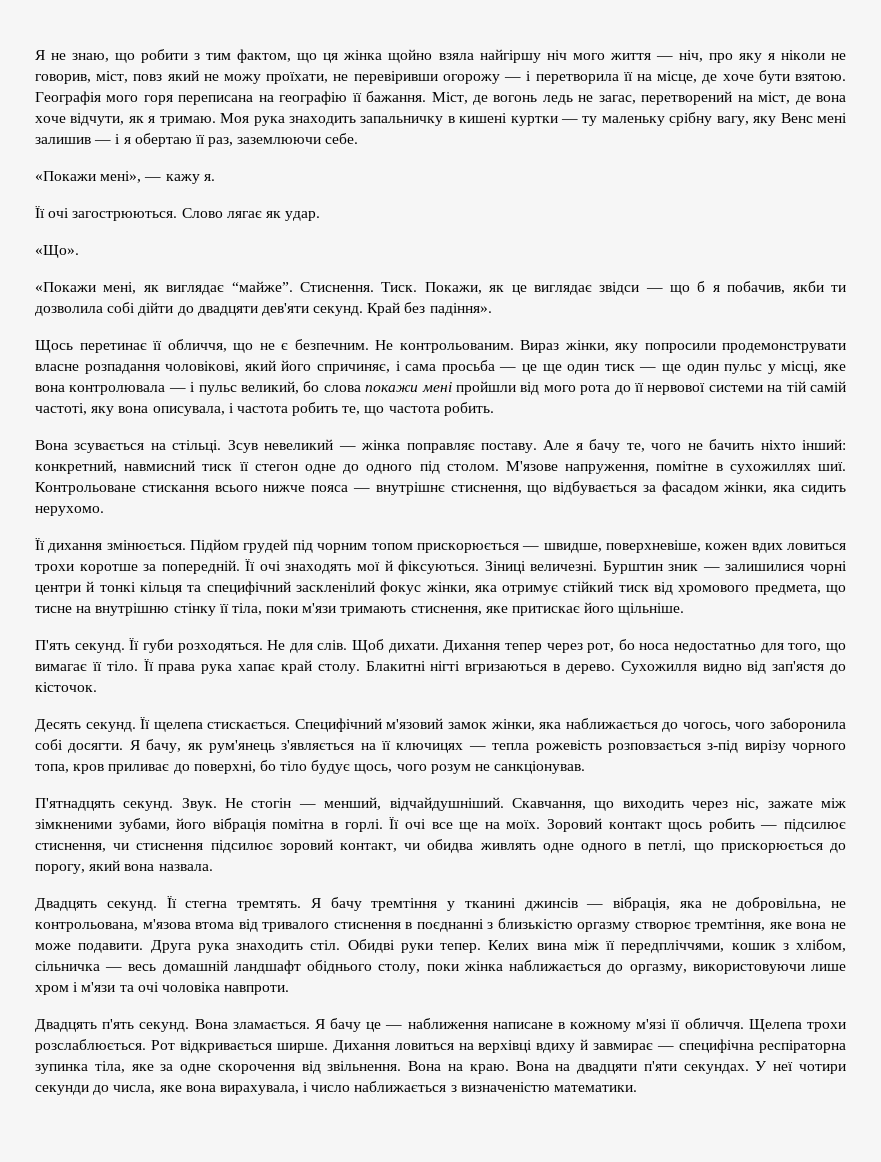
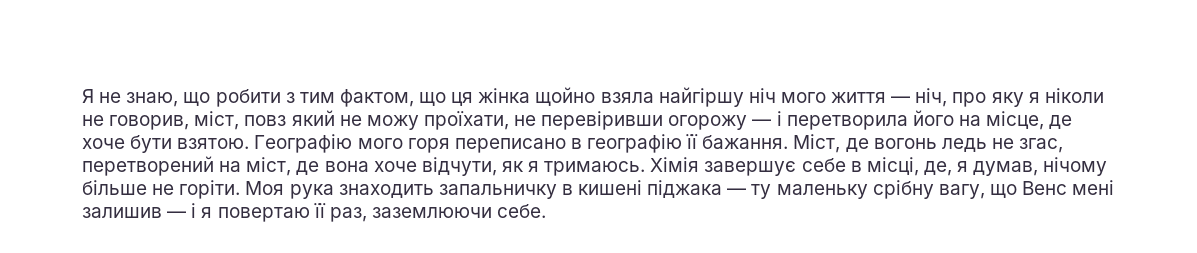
- Я не знаю, що робити з тим фактом, що ця жінка щойно взяла найгіршу ніч мого життя — ніч, про яку я ніколи не говорив, міст, повз який не можу проїхати, не перевіривши огорожу — і перетворила її на місце, де хоче бути взятою.
+ Я не знаю, що робити з тим фактом, що ця жінка щойно взяла найгіршу ніч мого життя — ніч, про яку я ніколи не говорив, міст, повз який не можу проїхати, не перевіривши огорожу — і перетворила його на місце, де хоче бути взятою.
- Географія мого горя переписана на географію її бажання.
+ Географію мого горя переписано в географію її бажання.
- Міст, де вогонь ледь не загас, перетворений на міст, де вона хоче відчути, як я тримаю.
+ Міст, де вогонь ледь не згас, перетворений на міст, де вона хоче відчути, як я тримаюсь. Хімія завершує себе в місці, де, я думав, нічому більше не горіти.
- Моя рука знаходить запальничку в кишені куртки — ту маленьку срібну вагу, яку Венс мені залишив — і я обертаю її раз, заземлюючи себе.
+ Моя рука знаходить запальничку в кишені піджака — ту маленьку срібну вагу, що Венс мені залишив — і я повертаю її раз, заземлюючи себе.
- «Покажи мені», — кажу я.
- Її очі загострюються. Слово лягає як удар.
- «Що».
- «Покажи мені, як виглядає “майже”. Стиснення. Тиск. Покажи, як це виглядає звідси — що б я побачив, якби ти дозволила собі дійти до двадцяти дев'яти секунд. Край без падіння».
- Щось перетинає її обличчя, що не є безпечним. Не контрольованим. Вираз жінки, яку попросили продемонструвати власне розпадання чоловікові, який його спричиняє, і сама просьба — це ще один тиск — ще один пульс у місці, яке вона контролювала — і пульс великий, бо слова покажи мені пройшли від мого рота до її нервової системи на тій самій частоті, яку вона описувала, і частота робить те, що частота робить.
- Вона зсувається на стільці. Зсув невеликий — жінка поправляє поставу. Але я бачу те, чого не бачить ніхто інший: конкретний, навмисний тиск її стегон одне до одного під столом. М'язове напруження, помітне в сухожиллях шиї. Контрольоване стискання всього нижче пояса — внутрішнє стиснення, що відбувається за фасадом жінки, яка сидить нерухомо.
- Її дихання змінюється. Підйом грудей під чорним топом прискорюється — швидше, поверхневіше, кожен вдих ловиться трохи коротше за попередній. Її очі знаходять мої й фіксуються. Зіниці величезні. Бурштин зник — залишилися чорні центри й тонкі кільця та специфічний заскленілий фокус жінки, яка отримує стійкий тиск від хромового предмета, що тисне на внутрішню стінку її тіла, поки м'язи тримають стиснення, яке притискає його щільніше.
- П'ять секунд. Її губи розходяться. Не для слів. Щоб дихати. Дихання тепер через рот, бо носа недостатньо для того, що вимагає її тіло. Її права рука хапає край столу. Блакитні нігті вгризаються в дерево. Сухожилля видно від зап'ястя до кісточок.
- Десять секунд. Її щелепа стискається. Специфічний м'язовий замок жінки, яка наближається до чогось, чого заборонила собі досягти. Я бачу, як рум'янець з'являється на її ключицях — тепла рожевість розповзається з-під вирізу чорного топа, кров приливає до поверхні, бо тіло будує щось, чого розум не санкціонував.
- П'ятнадцять секунд. Звук. Не стогін — менший, відчайдушніший. Скавчання, що виходить через ніс, зажате між зімкненими зубами, його вібрація помітна в горлі. Її очі все ще на моїх. Зоровий контакт щось робить — підсилює стиснення, чи стиснення підсилює зоровий контакт, чи обидва живлять одне одного в петлі, що прискорюється до порогу, який вона назвала.
- Двадцять секунд. Її стегна тремтять. Я бачу тремтіння у тканині джинсів — вібрація, яка не добровільна, не контрольована, м'язова втома від тривалого стиснення в поєднанні з близькістю оргазму створює тремтіння, яке вона не може подавити. Друга рука знаходить стіл. Обидві руки тепер. Келих вина між її передпліччями, кошик з хлібом, сільничка — весь домашній ландшафт обіднього столу, поки жінка наближається до оргазму, використовуючи лише хром і м'язи та очі чоловіка навпроти.
- Двадцять п'ять секунд. Вона зламається. Я бачу це — наближення написане в кожному м'язі її обличчя. Щелепа трохи розслаблюється. Рот відкривається ширше. Дихання ловиться на верхівці вдиху й завмирає — специфічна респіраторна зупинка тіла, яке за одне скорочення від звільнення. Вона на краю. Вона на двадцяти п'яти секундах. У неї чотири секунди до числа, яке вона вирахувала, і число наближається з визначеністю математики.

